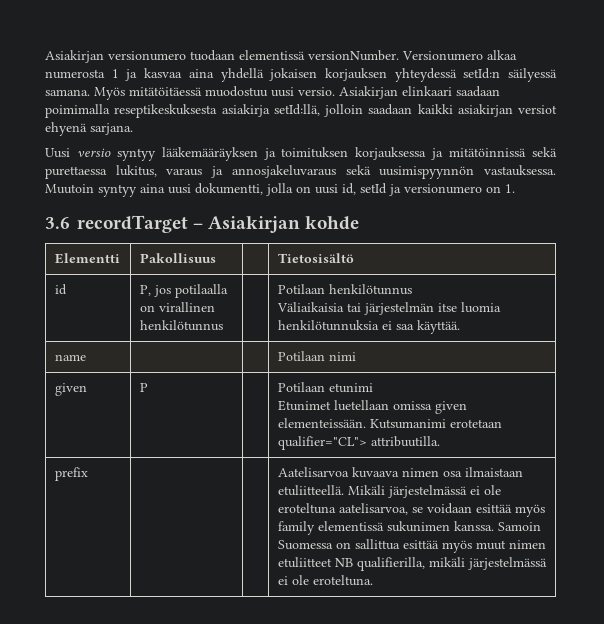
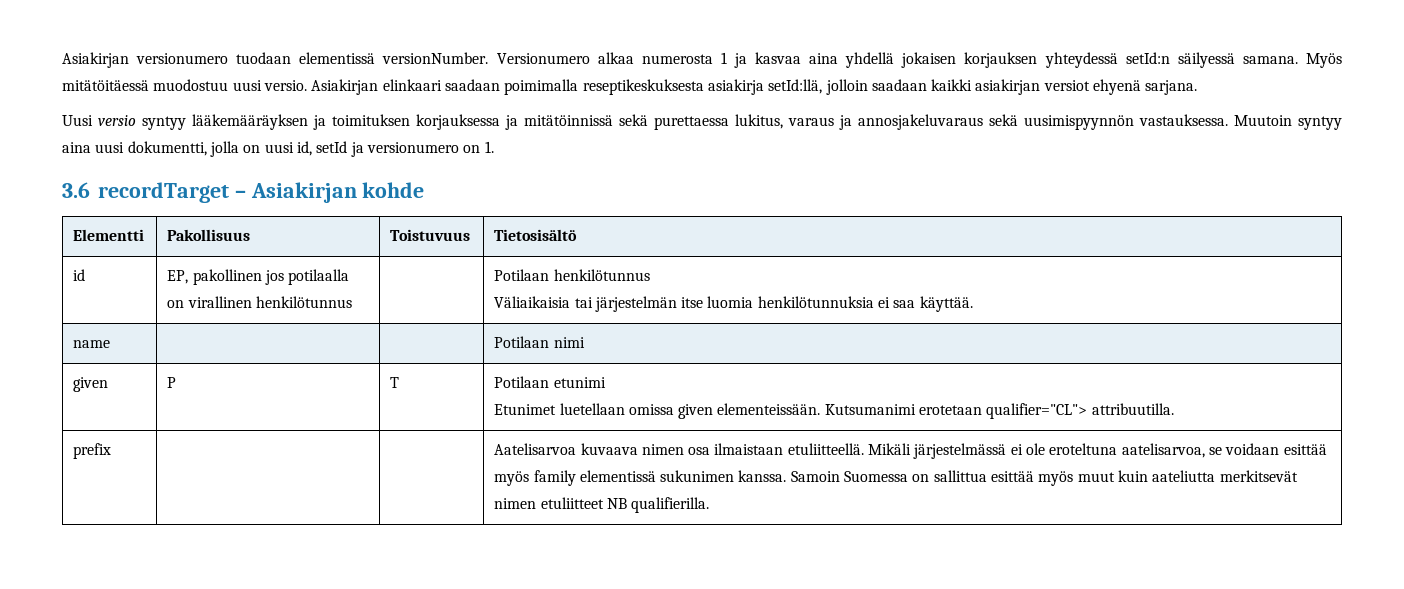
- Elementti | Pakollisuus | | Tietosisältö
+ Elementti | Pakollisuus | Toistuvuus | Tietosisältö
- id | P, jos potilaalla on virallinen henkilötunnus | | Potilaan henkilötunnus
+ id | EP, pakollinen jos potilaalla on virallinen henkilötunnus | | Potilaan henkilötunnus
- given | P | | Potilaan etunimi
+ given | P | T | Potilaan etunimi
- prefix | | | Aatelisarvoa kuvaava nimen osa ilmaistaan etuliitteellä. Mikäli järjestelmässä ei ole eroteltuna aatelisarvoa, se voidaan esittää myös family elementissä sukunimen kanssa. Samoin Suomessa on sallittua esittää myös muut nimen etuliitteet NB qualifierilla, mikäli järjestelmässä ei ole eroteltuna.
+ prefix | | | Aatelisarvoa kuvaava nimen osa ilmaistaan etuliitteellä. Mikäli järjestelmässä ei ole eroteltuna aatelisarvoa, se voidaan esittää myös family elementissä sukunimen kanssa. Samoin Suomessa on sallittua esittää myös muut kuin aateliutta merkitsevät nimen etuliitteet NB qualifierilla.

